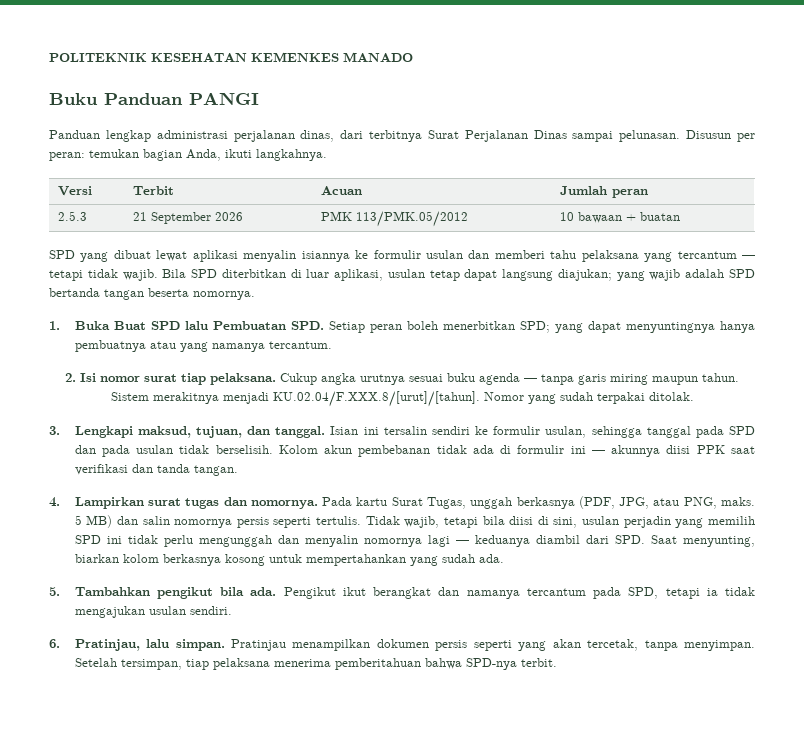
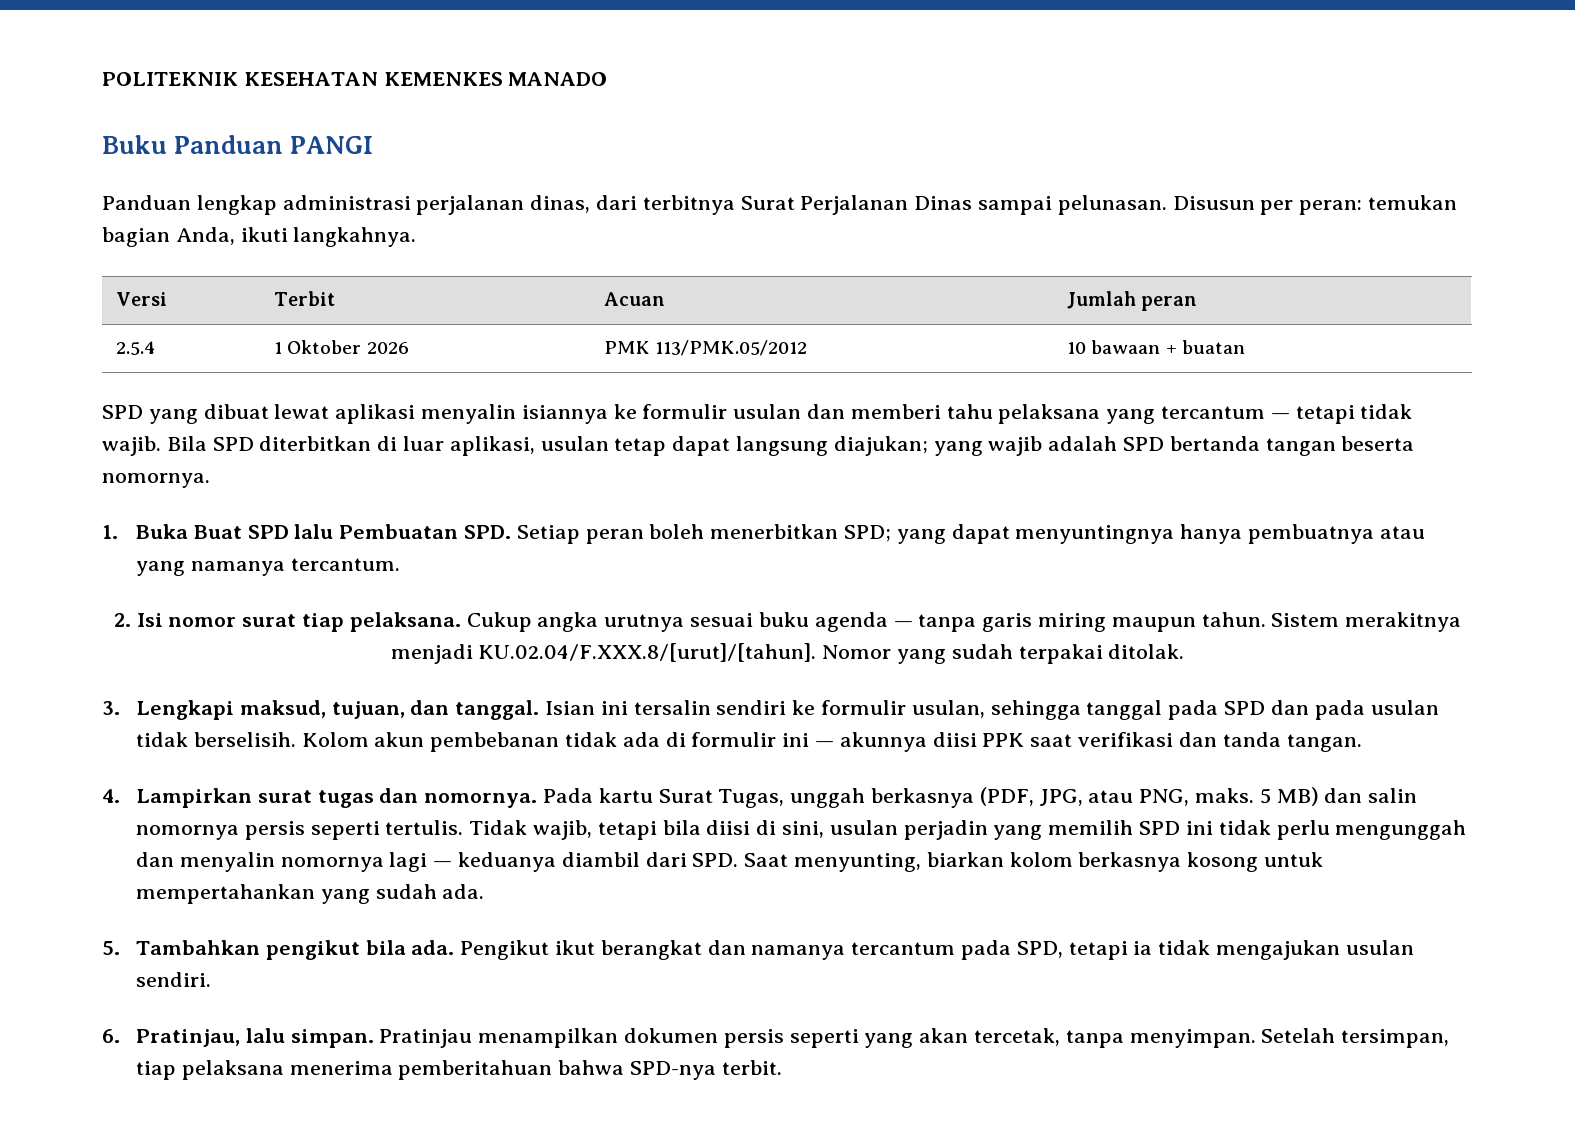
- 2.5.3 | 21 September 2026 | PMK 113/PMK.05/2012 | 10 bawaan + buatan
+ 2.5.4 | 1 Oktober 2026 | PMK 113/PMK.05/2012 | 10 bawaan + buatan

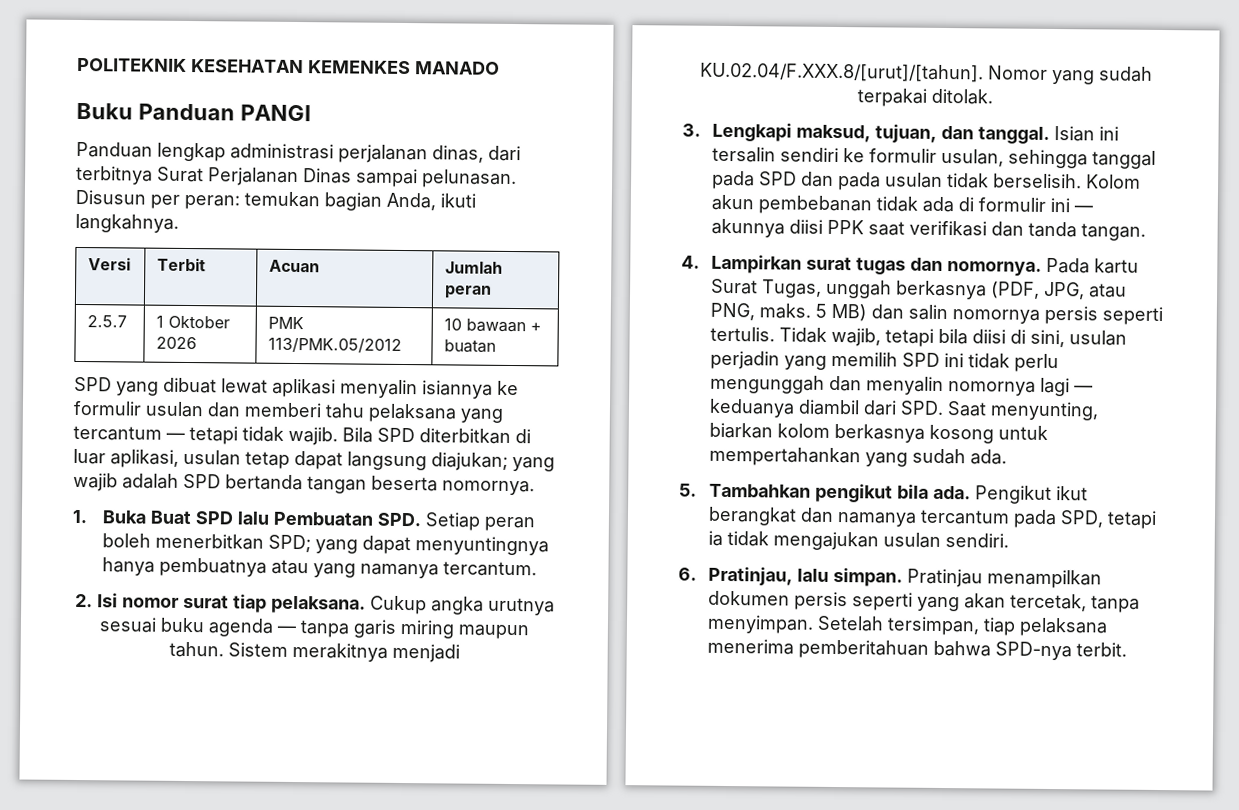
- 2.5.4 | 1 Oktober 2026 | PMK 113/PMK.05/2012 | 10 bawaan + buatan
+ 2.5.7 | 1 Oktober 2026 | PMK 113/PMK.05/2012 | 10 bawaan + buatan

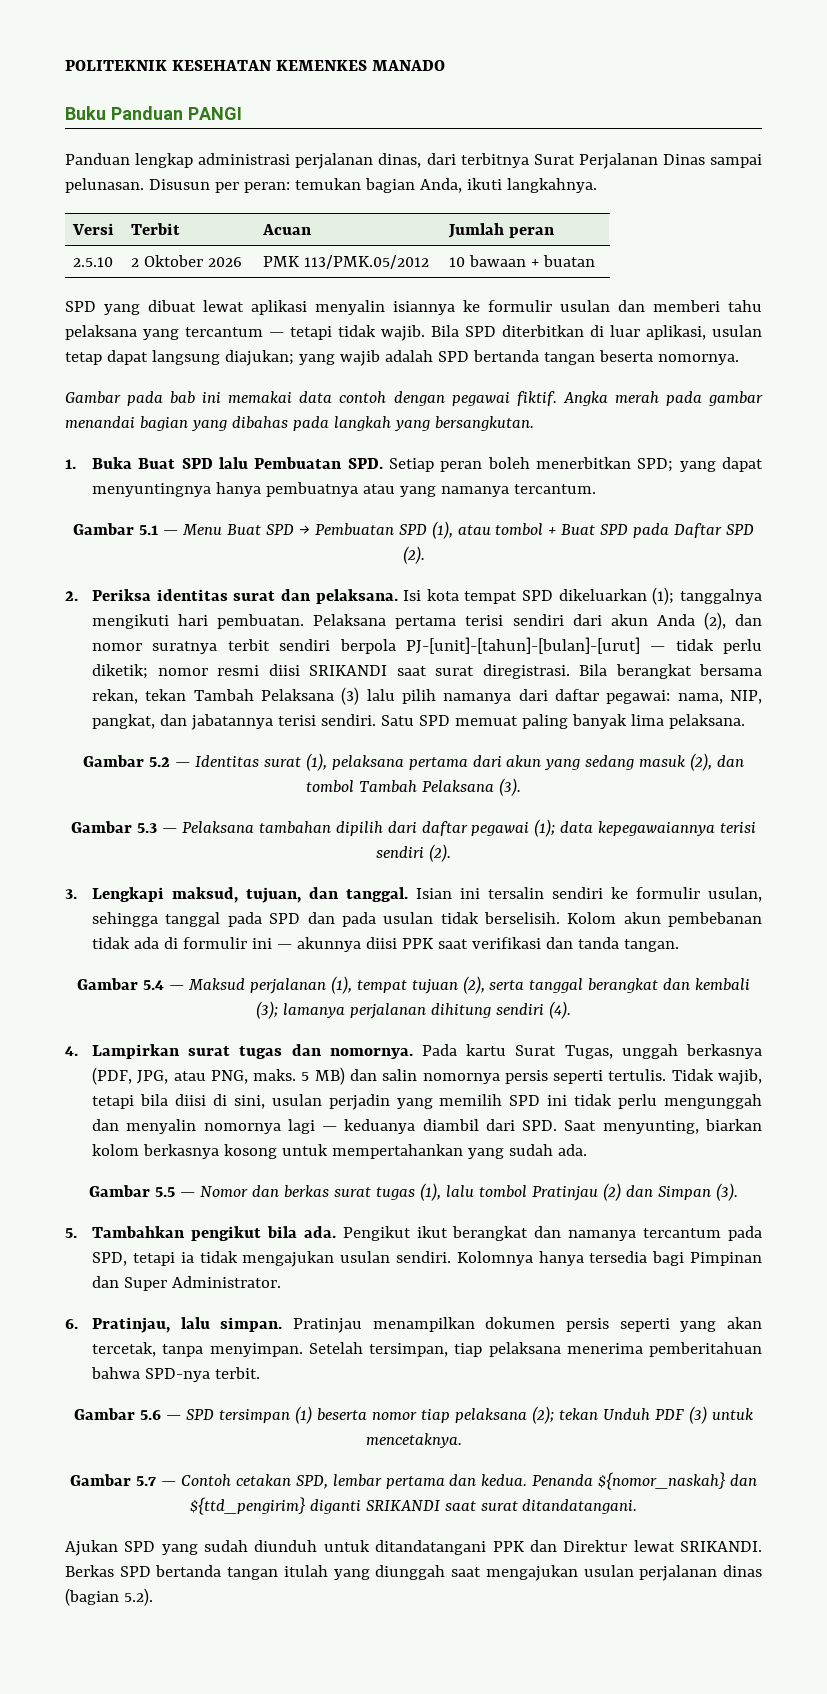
- 2.5.7 | 1 Oktober 2026 | PMK 113/PMK.05/2012 | 10 bawaan + buatan
+ 2.5.10 | 2 Oktober 2026 | PMK 113/PMK.05/2012 | 10 bawaan + buatan
+ Gambar pada bab ini memakai data contoh dengan pegawai fiktif. Angka merah pada gambar menandai bagian yang dibahas pada langkah yang bersangkutan.
- 2. Isi nomor surat tiap pelaksana. Cukup angka urutnya sesuai buku agenda — tanpa garis miring maupun tahun. Sistem merakitnya menjadi KU.02.04/F.XXX.8/[urut]/[tahun]. Nomor yang sudah terpakai ditolak.
+ Gambar 5.1 — Menu Buat SPD → Pembuatan SPD (1), atau tombol + Buat SPD pada Daftar SPD (2).
+ 2. Periksa identitas surat dan pelaksana. Isi kota tempat SPD dikeluarkan (1); tanggalnya mengikuti hari pembuatan. Pelaksana pertama terisi sendiri dari akun Anda (2), dan nomor suratnya terbit sendiri berpola PJ-[unit]-[tahun]-[bulan]-[urut] — tidak perlu diketik; nomor resmi diisi SRIKANDI saat surat diregistrasi. Bila berangkat bersama rekan, tekan Tambah Pelaksana (3) lalu pilih namanya dari daftar pegawai: nama, NIP, pangkat, dan jabatannya terisi sendiri. Satu SPD memuat paling banyak lima pelaksana.
+ Gambar 5.2 — Identitas surat (1), pelaksana pertama dari akun yang sedang masuk (2), dan tombol Tambah Pelaksana (3).
+ Gambar 5.3 — Pelaksana tambahan dipilih dari daftar pegawai (1); data kepegawaiannya terisi sendiri (2).
+ Gambar 5.4 — Maksud perjalanan (1), tempat tujuan (2), serta tanggal berangkat dan kembali (3); lamanya perjalanan dihitung sendiri (4).
+ Gambar 5.5 — Nomor dan berkas surat tugas (1), lalu tombol Pratinjau (2) dan Simpan (3).
+ Kolomnya hanya tersedia bagi Pimpinan dan Super Administrator.
+ Gambar 5.6 — SPD tersimpan (1) beserta nomor tiap pelaksana (2); tekan Unduh PDF (3) untuk mencetaknya.
+ Gambar 5.7 — Contoh cetakan SPD, lembar pertama dan kedua. Penanda ${nomor_naskah} dan ${ttd_pengirim} diganti SRIKANDI saat surat ditandatangani.
+ Ajukan SPD yang sudah diunduh untuk ditandatangani PPK dan Direktur lewat SRIKANDI. Berkas SPD bertanda tangan itulah yang diunggah saat mengajukan usulan perjalanan dinas (bagian 5.2).

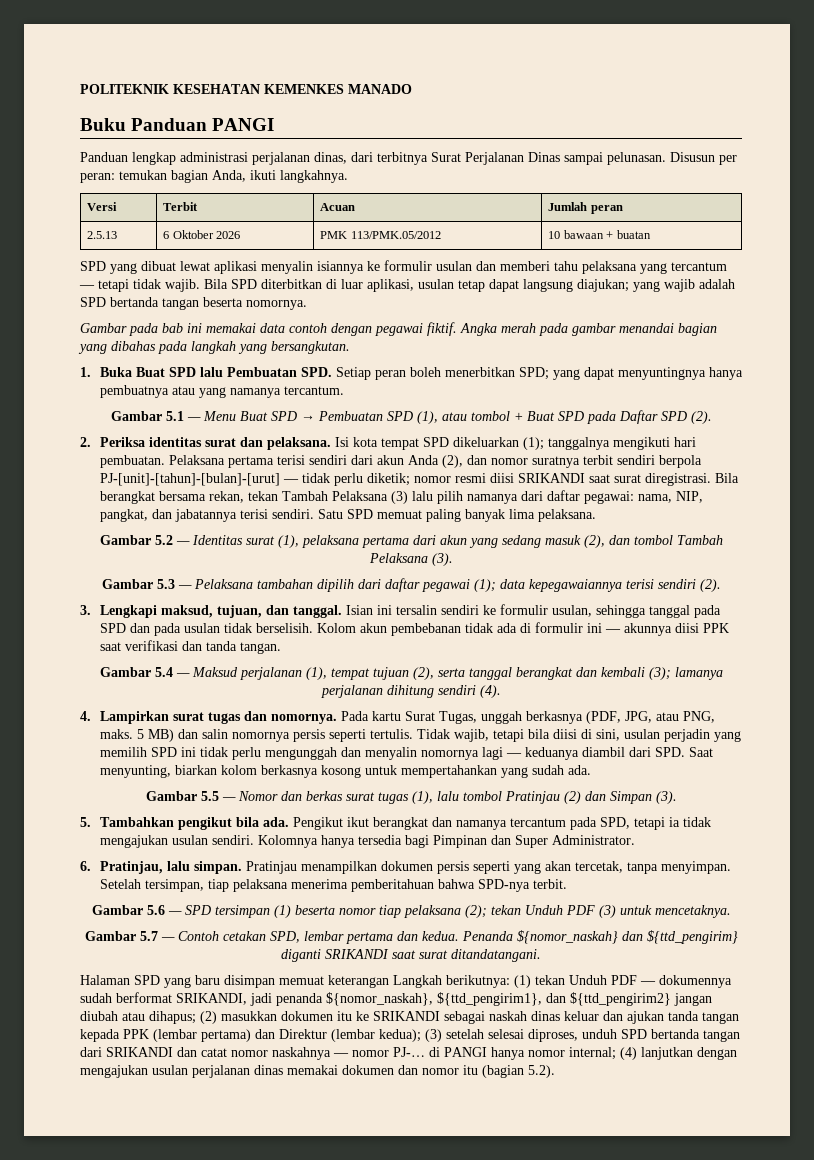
- 2.5.10 | 2 Oktober 2026 | PMK 113/PMK.05/2012 | 10 bawaan + buatan
+ 2.5.13 | 6 Oktober 2026 | PMK 113/PMK.05/2012 | 10 bawaan + buatan
- Ajukan SPD yang sudah diunduh untuk ditandatangani PPK dan Direktur lewat SRIKANDI. Berkas SPD bertanda tangan itulah yang diunggah saat mengajukan usulan perjalanan dinas (bagian 5.2).
+ Halaman SPD yang baru disimpan memuat keterangan Langkah berikutnya: (1) tekan Unduh PDF — dokumennya sudah berformat SRIKANDI, jadi penanda ${nomor_naskah}, ${ttd_pengirim1}, dan ${ttd_pengirim2} jangan diubah atau dihapus; (2) masukkan dokumen itu ke SRIKANDI sebagai naskah dinas keluar dan ajukan tanda tangan kepada PPK (lembar pertama) dan Direktur (lembar kedua); (3) setelah selesai diproses, unduh SPD bertanda tangan dari SRIKANDI dan catat nomor naskahnya — nomor PJ-… di PANGI hanya nomor internal; (4) lanjutkan dengan mengajukan usulan perjalanan dinas memakai dokumen dan nomor itu (bagian 5.2).

